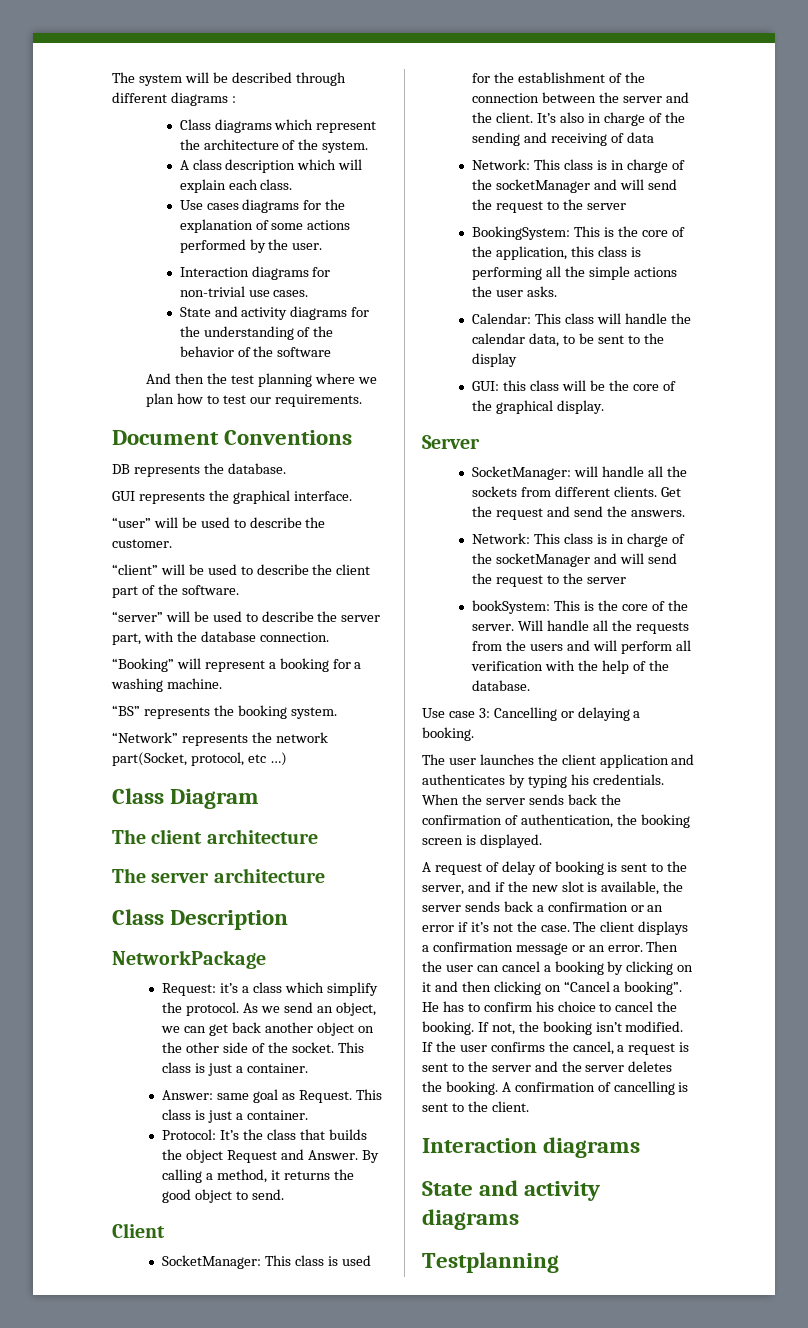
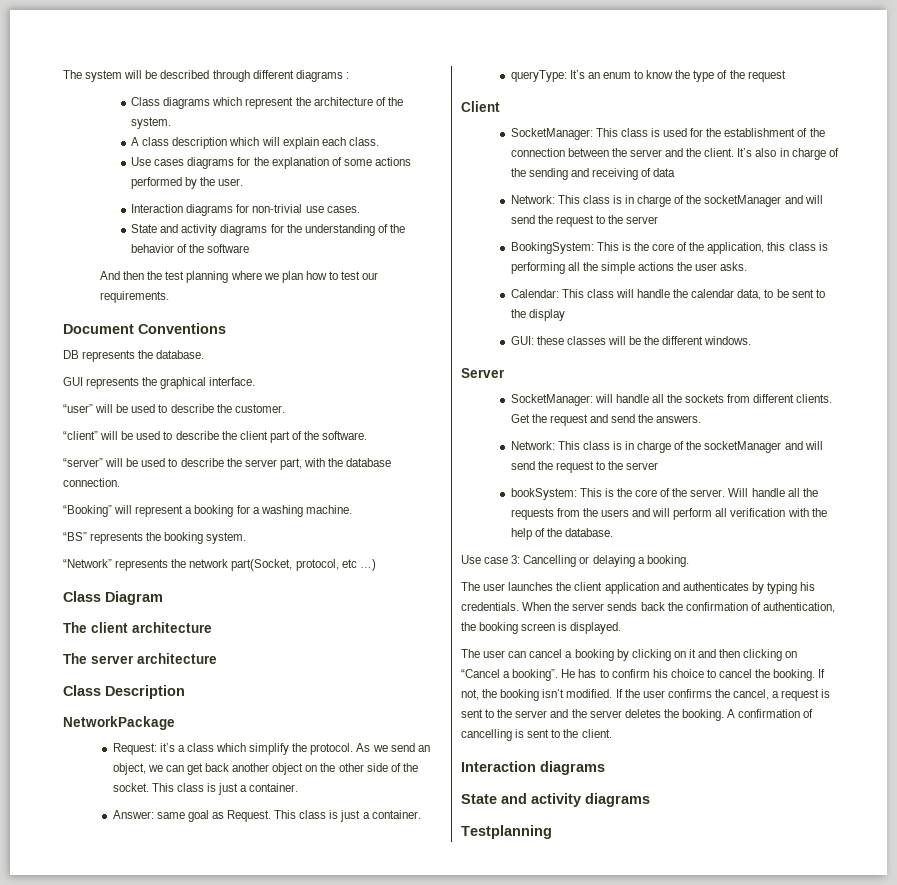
- Protocol: It’s the class that builds the object Request and Answer. By calling a method, it returns the good object to send.
+ queryType: It’s an enum to know the type of the request
- GUI: this class will be the core of the graphical display.
+ GUI: these classes will be the different windows.
- A request of delay of booking is sent to the server, and if the new slot is available, the server sends back a confirmation or an error if it’s not the case. The client displays a confirmation message or an error. Then the user can cancel a booking by clicking on it and then clicking on “Cancel a booking”.
+ The user can cancel a booking by clicking on it and then clicking on “Cancel a booking”.

